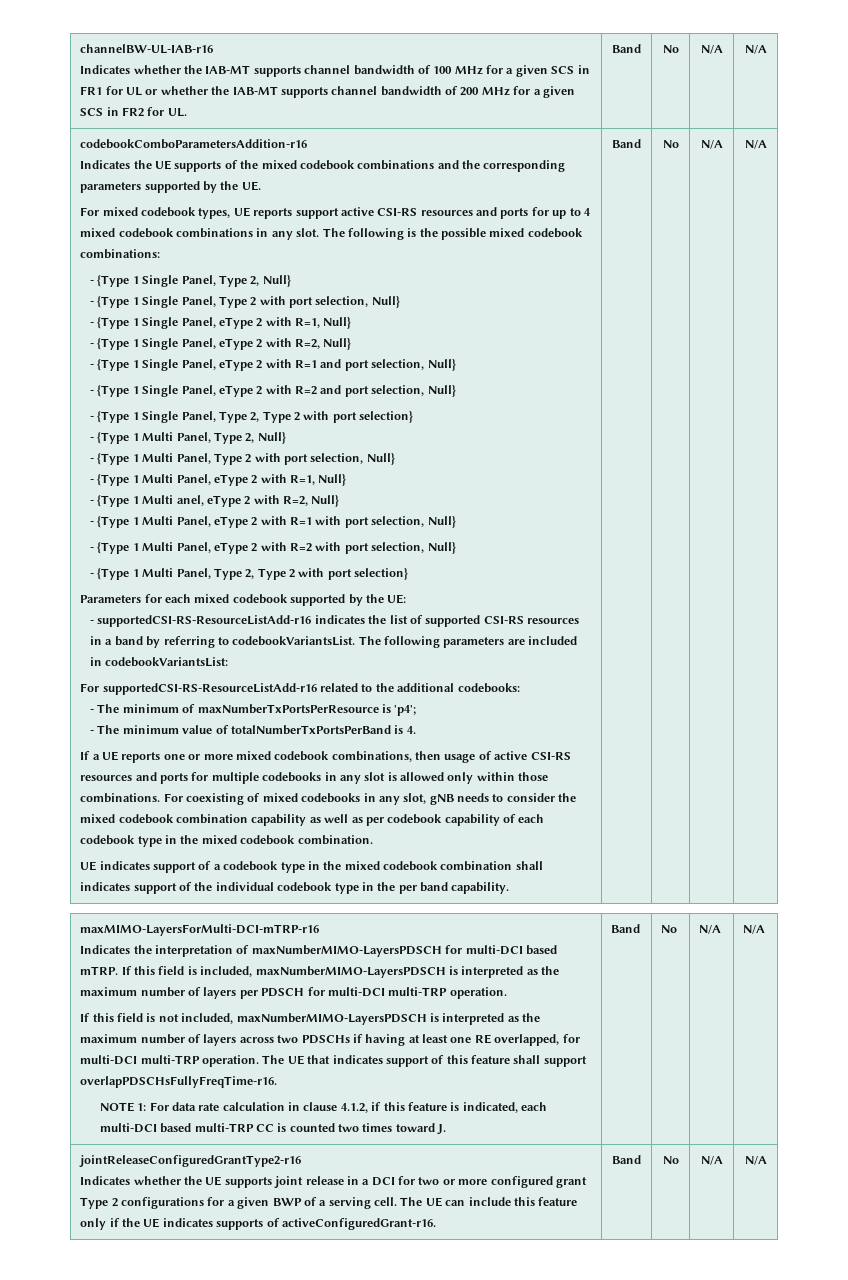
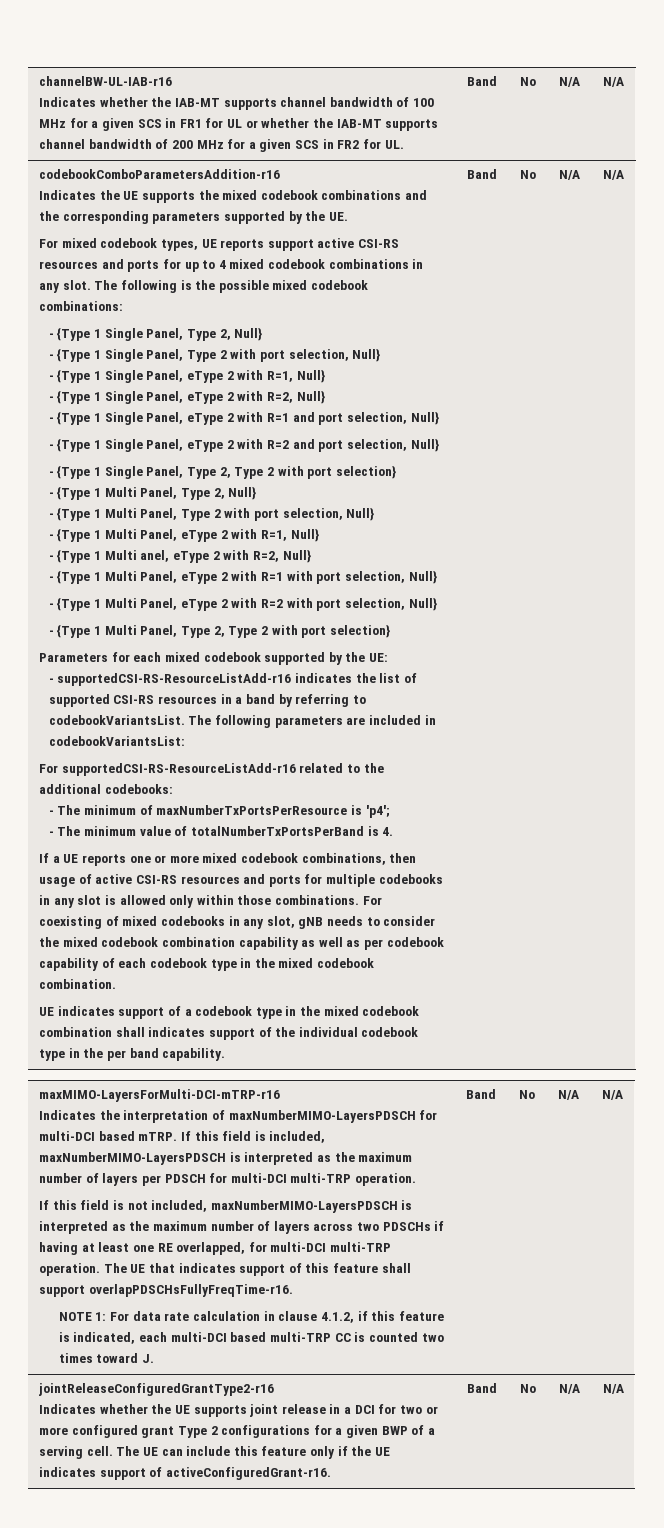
- Indicates the UE supports of the mixed codebook combinations and the corresponding parameters supported by the UE.
+ Indicates the UE supports the mixed codebook combinations and the corresponding parameters supported by the UE.
- The UE can include this feature only if the UE indicates supports of activeConfiguredGrant-r16.
+ The UE can include this feature only if the UE indicates support of activeConfiguredGrant-r16.

